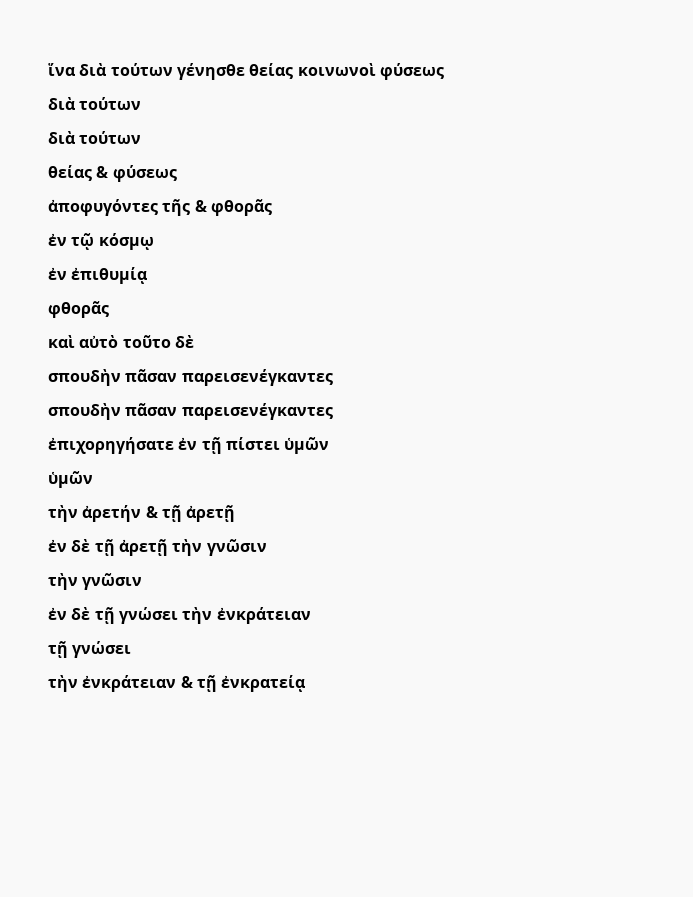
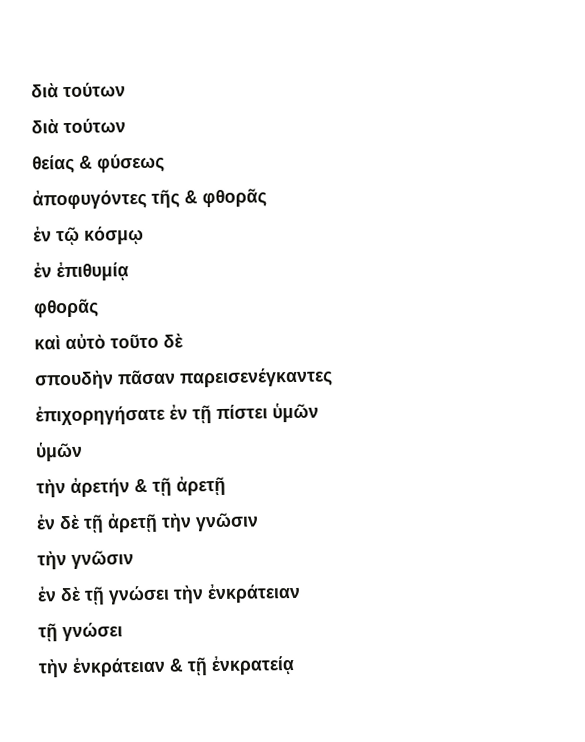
- ἵνα διὰ τούτων γένησθε θείας κοινωνοὶ φύσεως
  καὶ αὐτὸ τοῦτο δὲ
- σπουδὴν πᾶσαν παρεισενέγκαντες

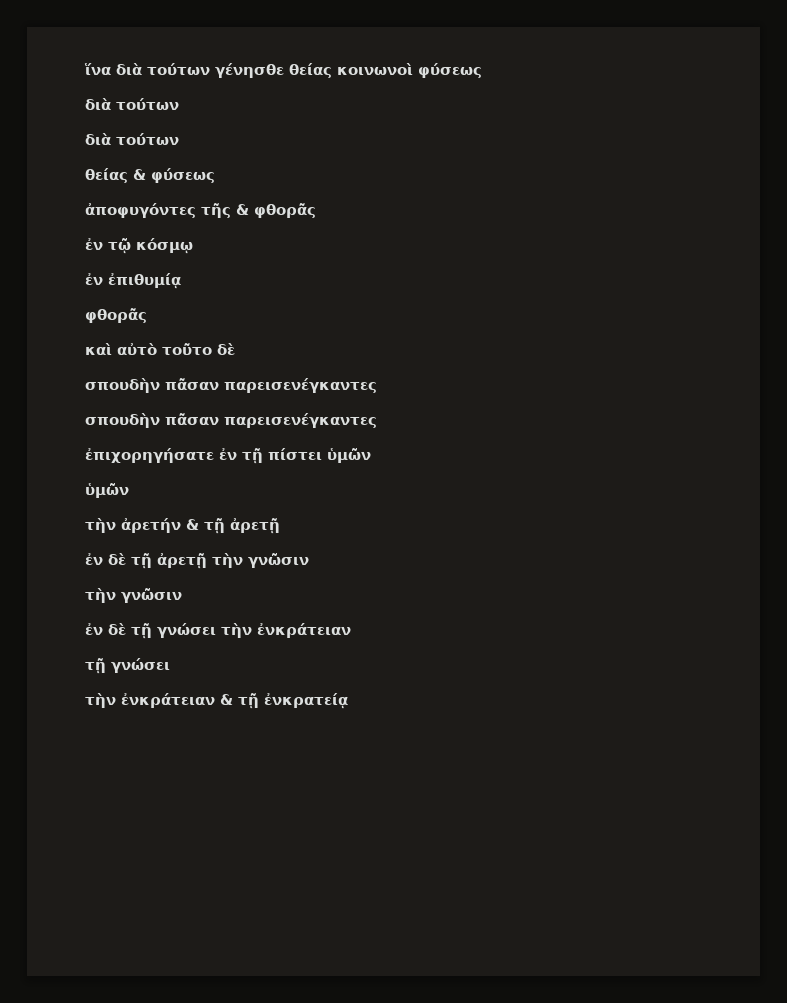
+ ἵνα διὰ τούτων γένησθε θείας κοινωνοὶ φύσεως
  καὶ αὐτὸ τοῦτο δὲ
+ σπουδὴν πᾶσαν παρεισενέγκαντες

